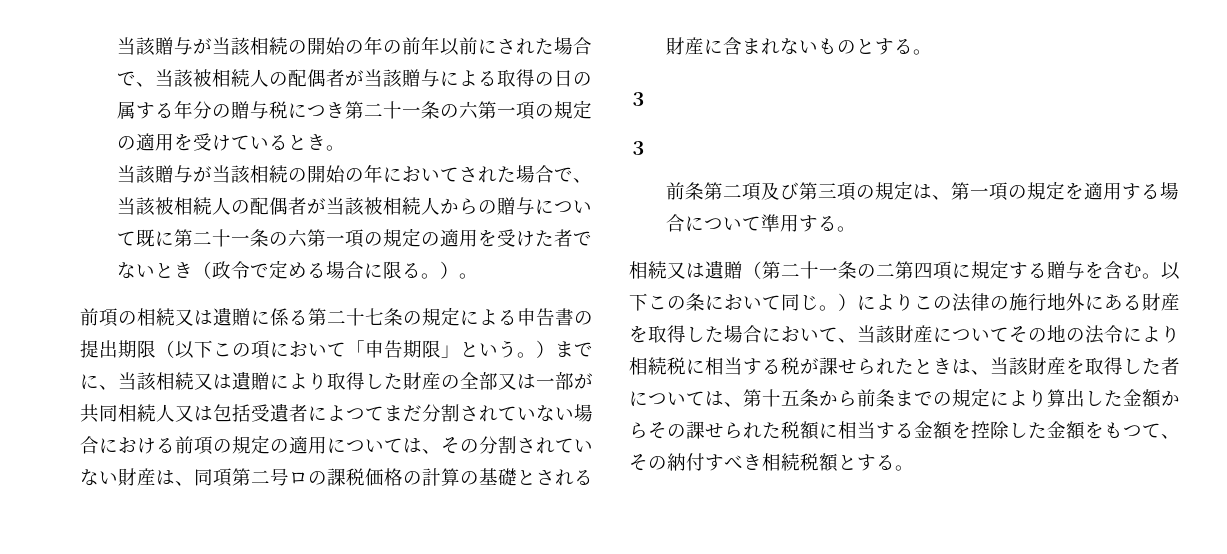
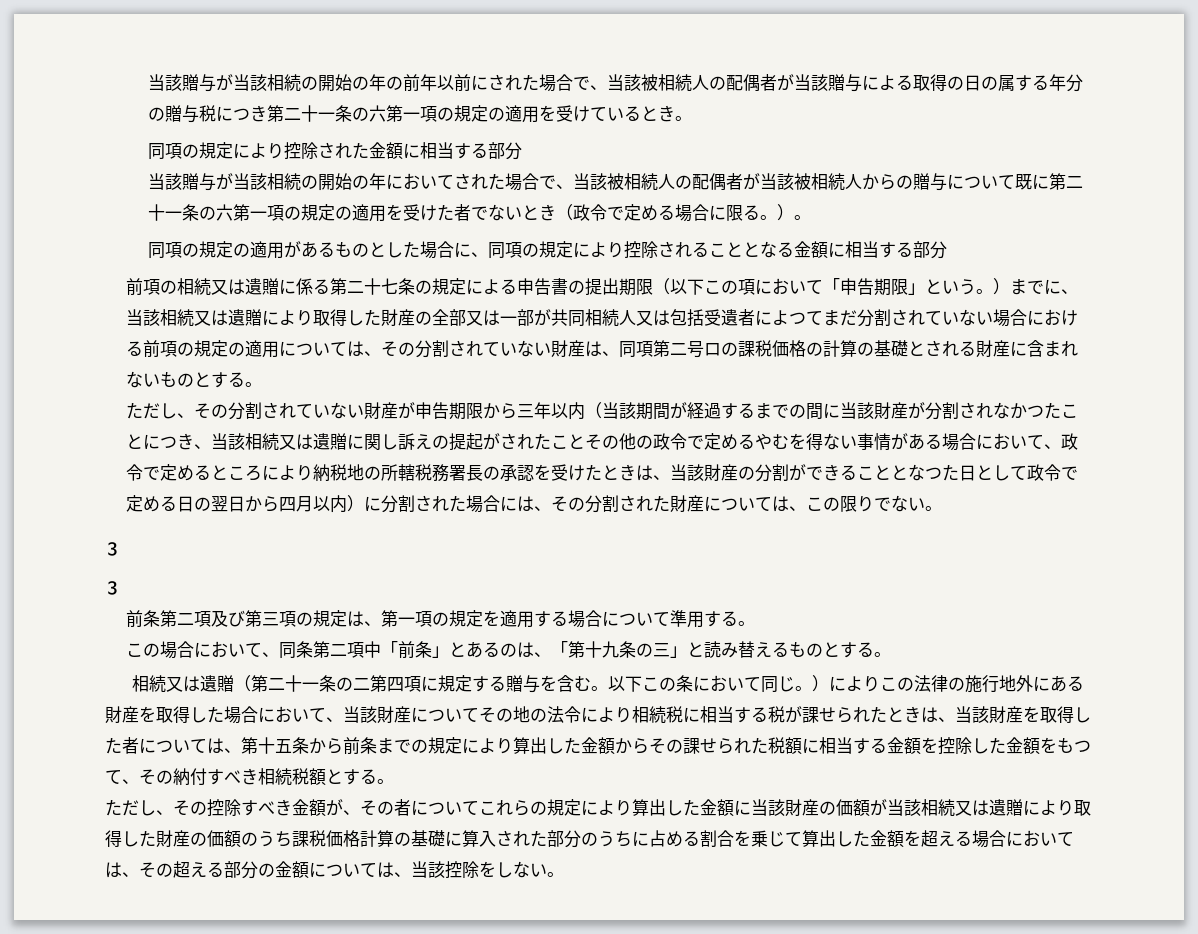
+ 同項の規定により控除された金額に相当する部分
+ 同項の規定の適用があるものとした場合に、同項の規定により控除されることとなる金額に相当する部分
+ ただし、その分割されていない財産が申告期限から三年以内（当該期間が経過するまでの間に当該財産が分割されなかつたことにつき、当該相続又は遺贈に関し訴えの提起がされたことその他の政令で定めるやむを得ない事情がある場合において、政令で定めるところにより納税地の所轄税務署長の承認を受けたときは、当該財産の分割ができることとなつた日として政令で定める日の翌日から四月以内）に分割された場合には、その分割された財産については、この限りでない。
+ この場合において、同条第二項中「前条」とあるのは、「第十九条の三」と読み替えるものとする。
+ ただし、その控除すべき金額が、その者についてこれらの規定により算出した金額に当該財産の価額が当該相続又は遺贈により取得した財産の価額のうち課税価格計算の基礎に算入された部分のうちに占める割合を乗じて算出した金額を超える場合においては、その超える部分の金額については、当該控除をしない。

